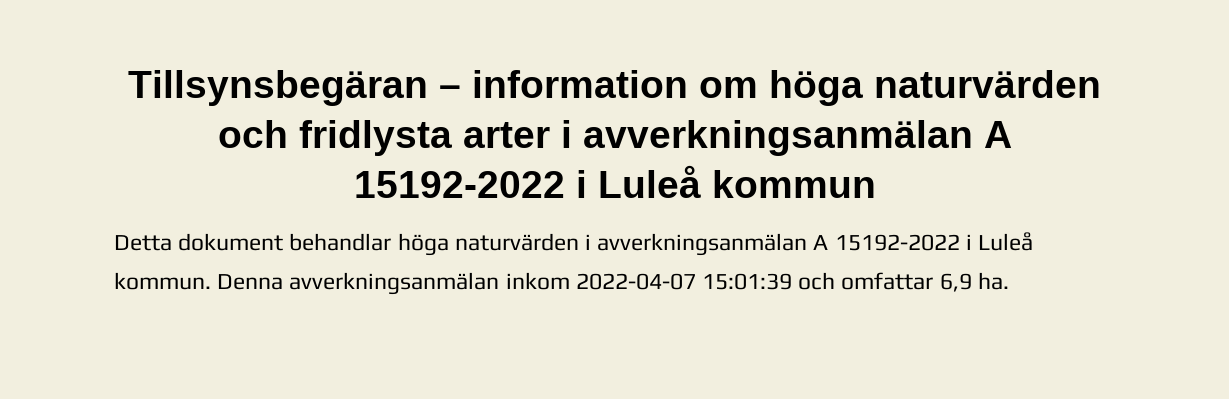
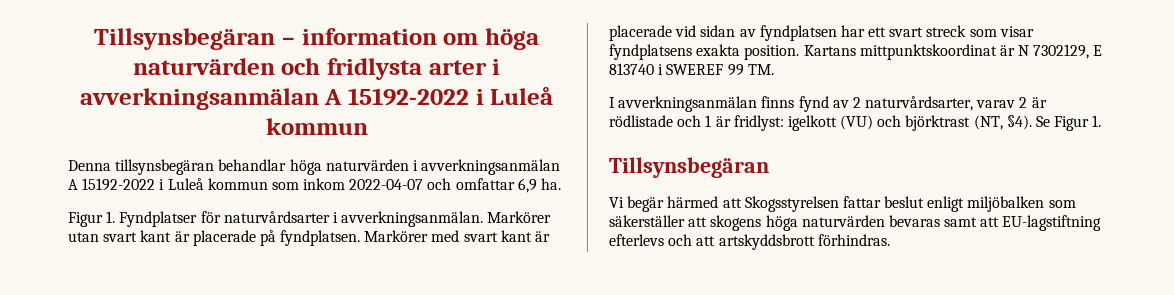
- Detta dokument behandlar höga naturvärden i avverkningsanmälan A 15192-2022 i Luleå kommun. Denna avverkningsanmälan inkom 2022-04-07 15:01:39 och omfattar 6,9 ha.
+ Denna tillsynsbegäran behandlar höga naturvärden i avverkningsanmälan A 15192-2022 i Luleå kommun som inkom 2022-04-07 och omfattar 6,9 ha.
+ Figur 1. Fyndplatser för naturvårdsarter i avverkningsanmälan. Markörer utan svart kant är placerade på fyndplatsen. Markörer med svart kant är placerade vid sidan av fyndplatsen har ett svart streck som visar fyndplatsens exakta position. Kartans mittpunktskoordinat är N 7302129, E 813740 i SWEREF 99 TM.
+ I avverkningsanmälan finns fynd av 2 naturvårdsarter, varav 2 är rödlistade och 1 är fridlyst: igelkott (VU) och björktrast (NT, §4). Se Figur 1.
+ Tillsynsbegäran
+ Vi begär härmed att Skogsstyrelsen fattar beslut enligt miljöbalken som säkerställer att skogens höga naturvärden bevaras samt att EU-lagstiftning efterlevs och att artskyddsbrott förhindras.

